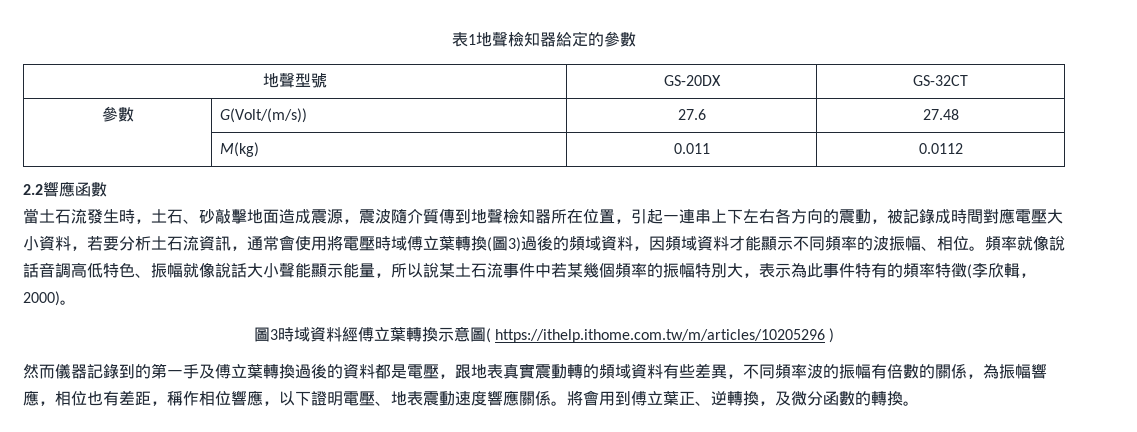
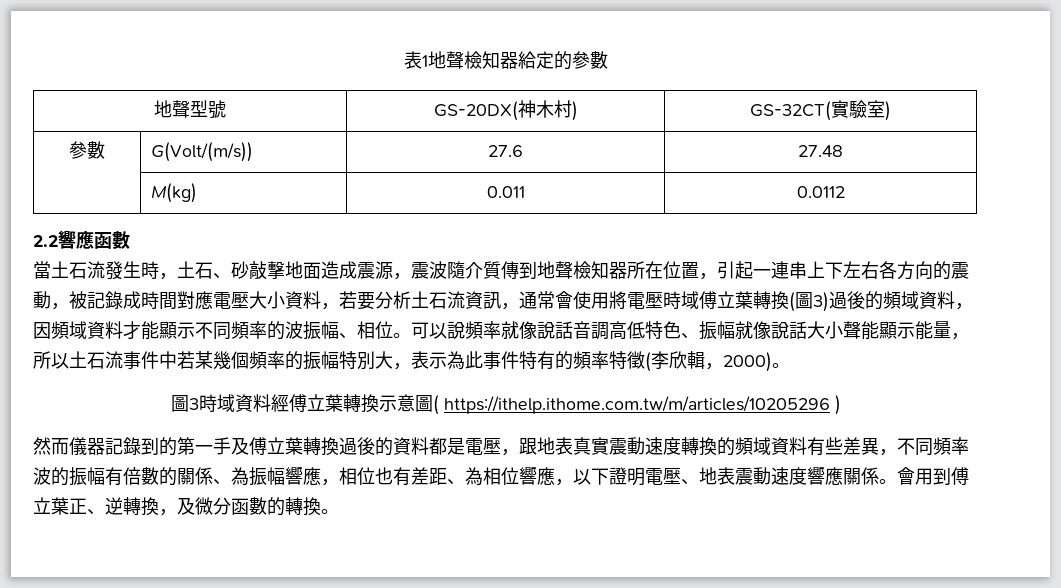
- 地聲型號 | GS-20DX | GS-32CT
+ 地聲型號 | GS-20DX(神木村) | GS-32CT(實驗室)
- 頻率就像說話音調高低特色、振幅就像說話大小聲能顯示能量，所以說某土石流事件中若某幾個頻率的振幅特別大，表示為此事件特有的頻率特徵(李欣輯，2000)。
+ 可以說頻率就像說話音調高低特色、振幅就像說話大小聲能顯示能量，所以土石流事件中若某幾個頻率的振幅特別大，表示為此事件特有的頻率特徵(李欣輯，2000)。
- 然而儀器記錄到的第一手及傅立葉轉換過後的資料都是電壓，跟地表真實震動轉的頻域資料有些差異，不同頻率波的振幅有倍數的關係，為振幅響應，相位也有差距，稱作相位響應，以下證明電壓、地表震動速度響應關係。
+ 然而儀器記錄到的第一手及傅立葉轉換過後的資料都是電壓，跟地表真實震動速度轉換的頻域資料有些差異，不同頻率波的振幅有倍數的關係、為振幅響應，相位也有差距、為相位響應，以下證明電壓、地表震動速度響應關係。
- 將會用到傅立葉正、逆轉換，及微分函數的轉換。
+ 會用到傅立葉正、逆轉換，及微分函數的轉換。

